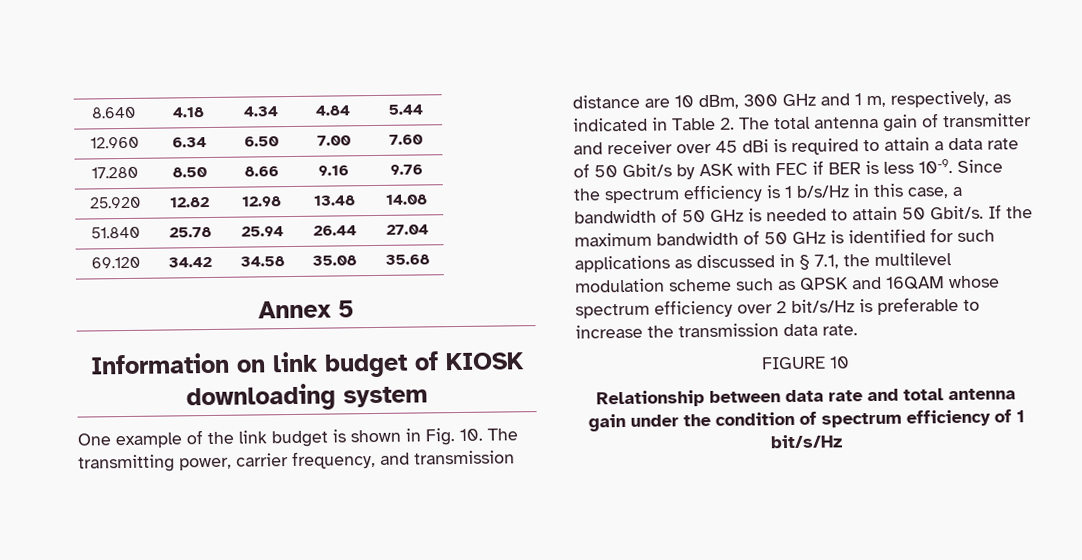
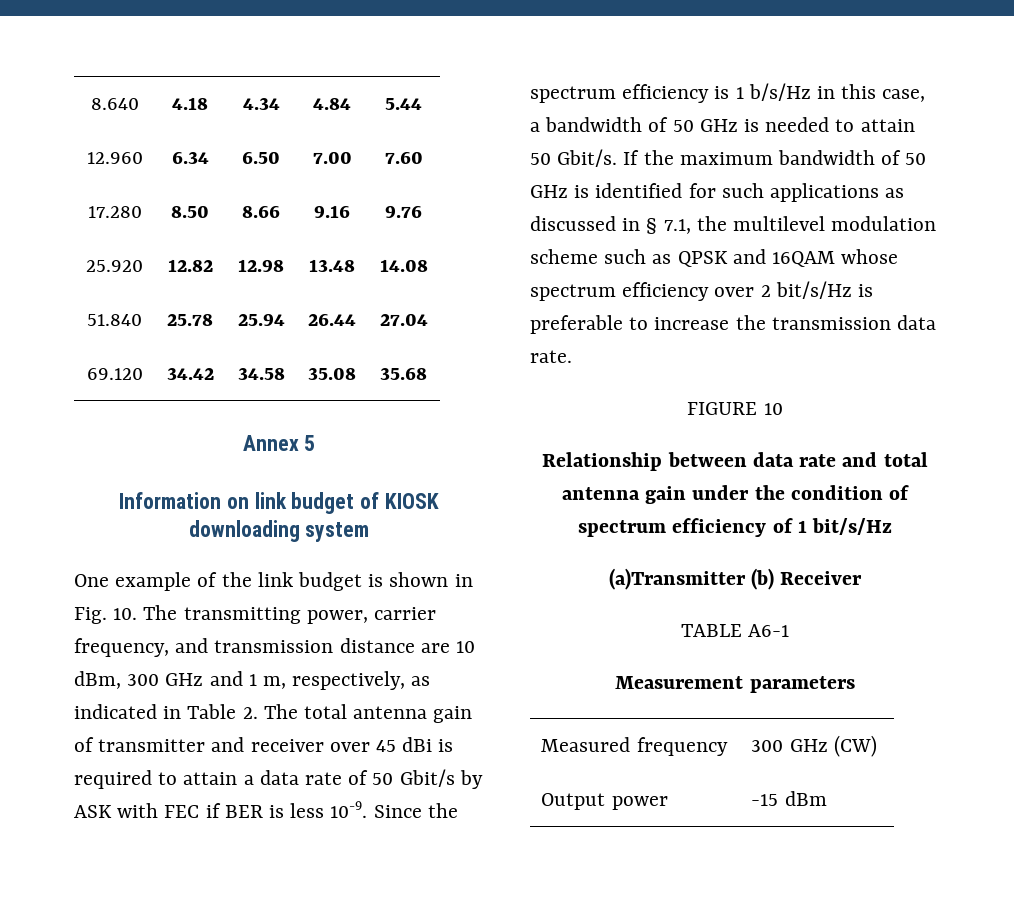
+ (a)Transmitter (b) Receiver
+ TABLE A6-1
+ Measurement parameters
+ Measured frequency | 300 GHz (CW)
+ Output power | -15 dBm

